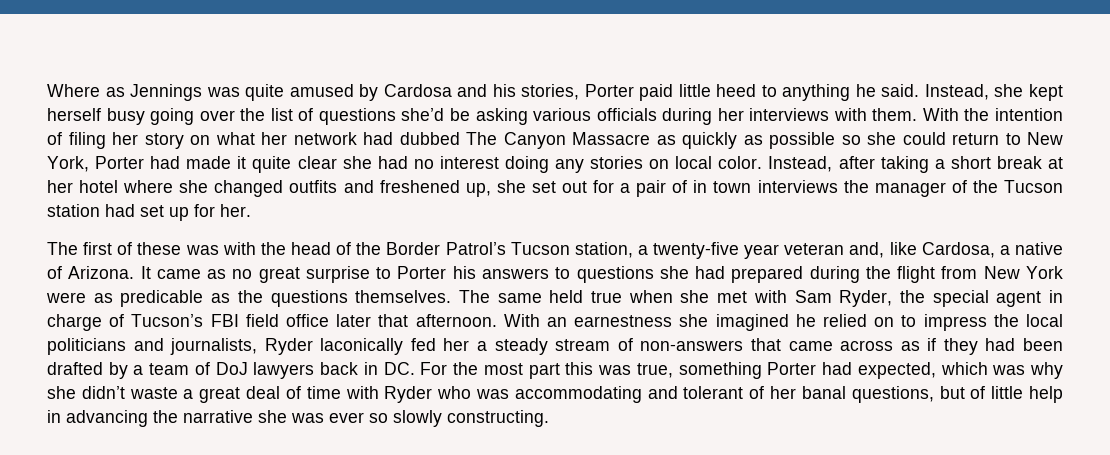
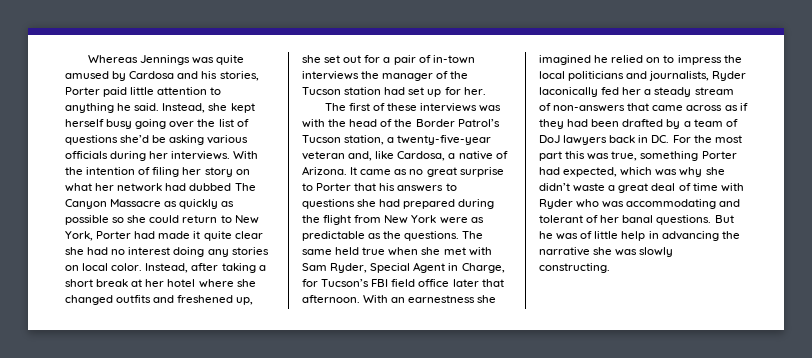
- Where as Jennings was quite amused by Cardosa and his stories, Porter paid little heed to anything he said.
+ Whereas Jennings was quite amused by Cardosa and his stories, Porter paid little attention to anything he said.
- Instead, she kept herself busy going over the list of questions she’d be asking various officials during her interviews with them.
+ Instead, she kept herself busy going over the list of questions she’d be asking various officials during her interviews.
- Instead, after taking a short break at her hotel where she changed outfits and freshened up, she set out for a pair of in town interviews the manager of the Tucson station had set up for her.
+ Instead, after taking a short break at her hotel where she changed outfits and freshened up, she set out for a pair of in-town interviews the manager of the Tucson station had set up for her.
- The first of these was with the head of the Border Patrol’s Tucson station, a twenty-five year veteran and, like Cardosa, a native of Arizona.
+ The first of these interviews was with the head of the Border Patrol’s Tucson station, a twenty-five-year veteran and, like Cardosa, a native of Arizona.
- It came as no great surprise to Porter his answers to questions she had prepared during the flight from New York were as predicable as the questions themselves.
+ It came as no great surprise to Porter that his answers to questions she had prepared during the flight from New York were as predictable as the questions.
- The same held true when she met with Sam Ryder, the special agent in charge of Tucson’s FBI field office later that afternoon.
+ The same held true when she met with Sam Ryder, Special Agent in Charge, for Tucson’s FBI field office later that afternoon.
- With an earnestness she imagined he relied on to impress the local politicians and journalists, Ryder laconically fed her a steady stream of non-answers that came across as if they had been drafted by a team of DoJ lawyers back in DC. For the most part this was true, something Porter had expected, which was why she didn’t waste a great deal of time with Ryder who was accommodating and tolerant of her banal questions, but of little help in advancing the narrative she was ever so slowly constructing.
+ With an earnestness she imagined he relied on to impress the local politicians and journalists, Ryder laconically fed her a steady stream of non-answers that came across as if they had been drafted by a team of DoJ lawyers back in DC. For the most part this was true, something Porter had expected, which was why she didn’t waste a great deal of time with Ryder who was accommodating and tolerant of her banal questions. But he was of little help in advancing the narrative she was slowly constructing.

